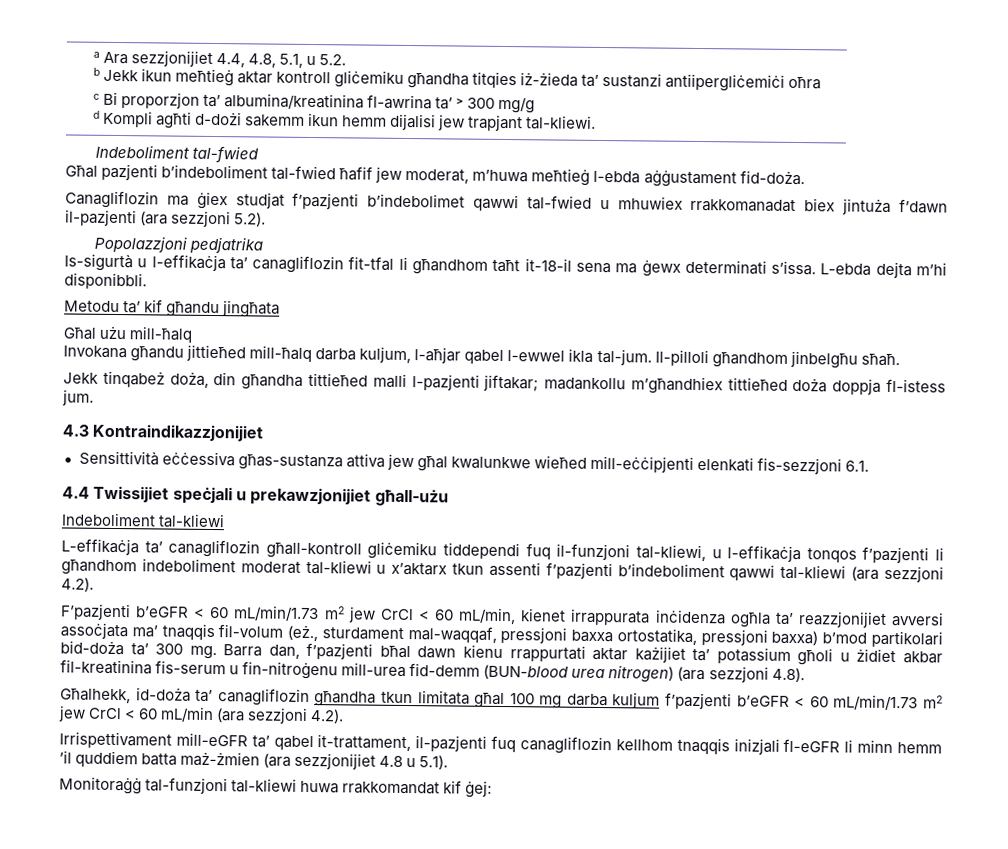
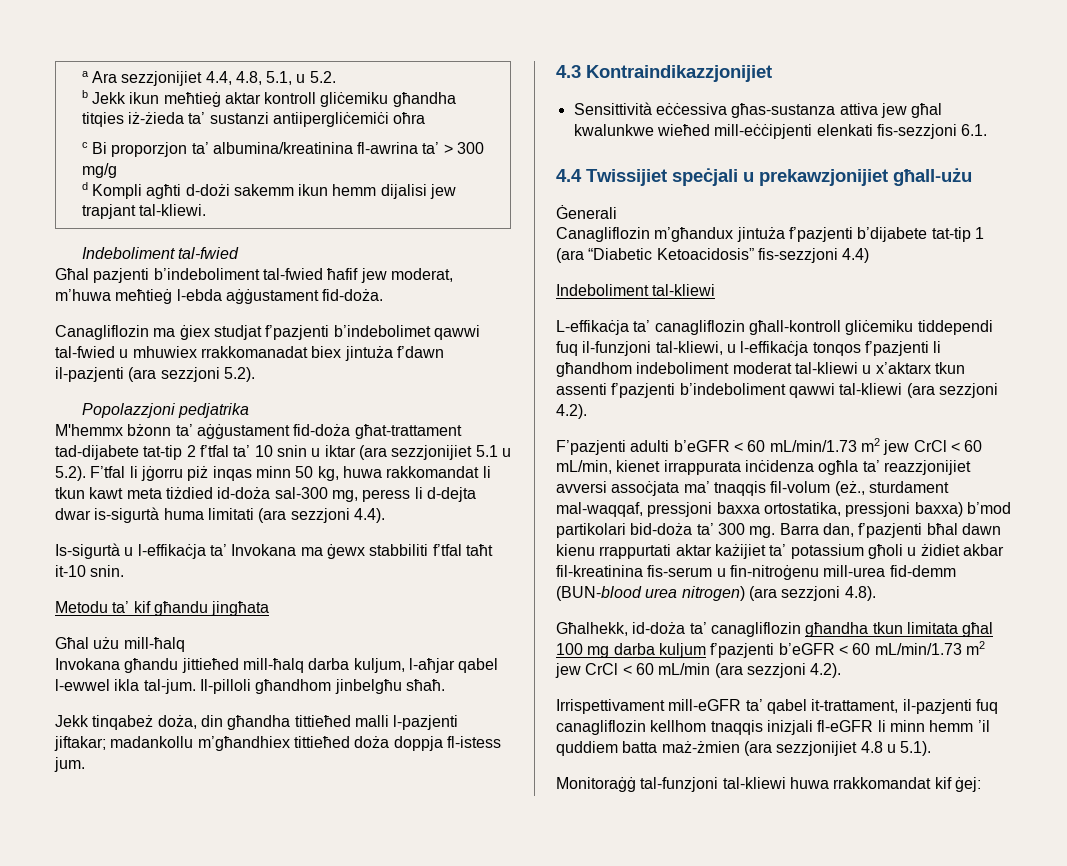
- Is-sigurtà u l-effikaċja ta’ canagliflozin fit-tfal li għandhom taħt it-18-il sena ma ġewx determinati s’issa. L-ebda dejta m’hi disponibbli.
+ M'hemmx bżonn ta’ aġġustament fid-doża għat-trattament tad-dijabete tat-tip 2 f’tfal ta’ 10 snin u iktar (ara sezzjonijiet 5.1 u 5.2). F’tfal li jġorru piż inqas minn 50 kg, huwa rakkomandat li tkun kawt meta tiżdied id-doża sal-300 mg, peress li d-dejta dwar is-sigurtà huma limitati (ara sezzjoni 4.4).
+ Is-sigurtà u l-effikaċja ta’ Invokana ma ġewx stabbiliti f’tfal taħt it-10 snin.
+ Ġenerali
+ Canagliflozin m’għandux jintuża f’pazjenti b’dijabete tat-tip 1 (ara “Diabetic Ketoacidosis” fis-sezzjoni 4.4)
- F’pazjenti b’eGFR < 60 mL/min/1.73 m2 jew CrCl < 60 mL/min, kienet irrappurata inċidenza ogħla ta’ reazzjonijiet avversi assoċjata ma’ tnaqqis fil-volum (eż., sturdament mal-waqqaf, pressjoni baxxa ortostatika, pressjoni baxxa) b’mod partikolari bid-doża ta’ 300 mg.
+ F’pazjenti adulti b’eGFR < 60 mL/min/1.73 m2 jew CrCl < 60 mL/min, kienet irrappurata inċidenza ogħla ta’ reazzjonijiet avversi assoċjata ma’ tnaqqis fil-volum (eż., sturdament mal-waqqaf, pressjoni baxxa ortostatika, pressjoni baxxa) b’mod partikolari bid-doża ta’ 300 mg.

